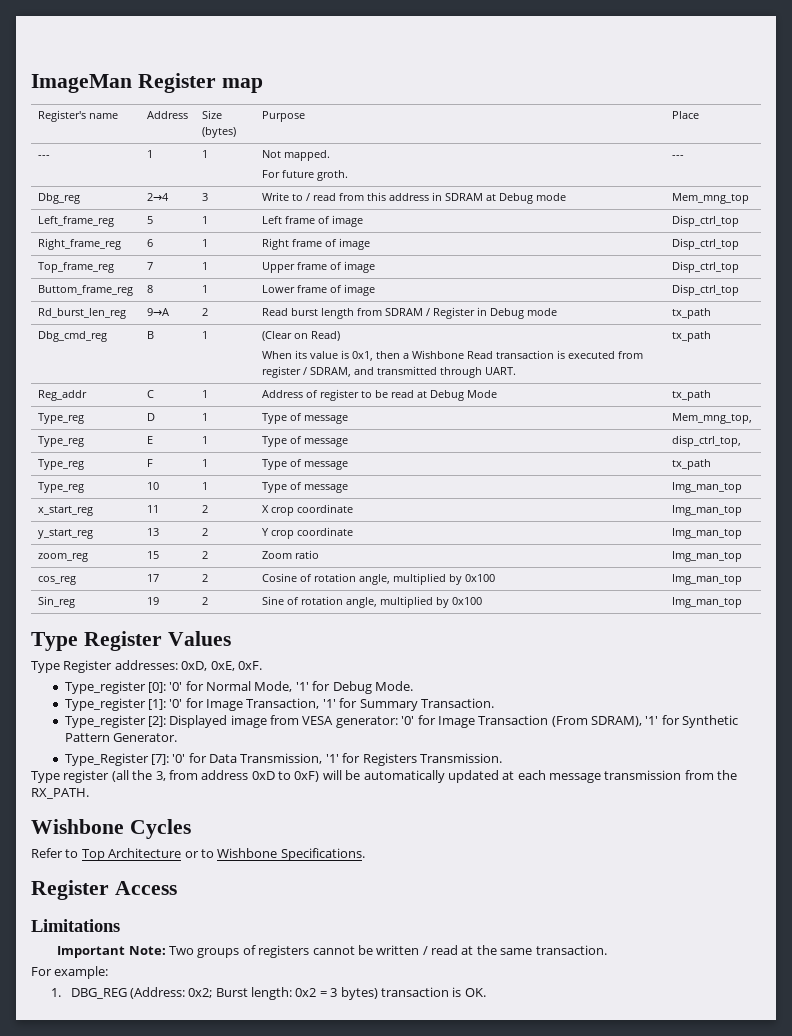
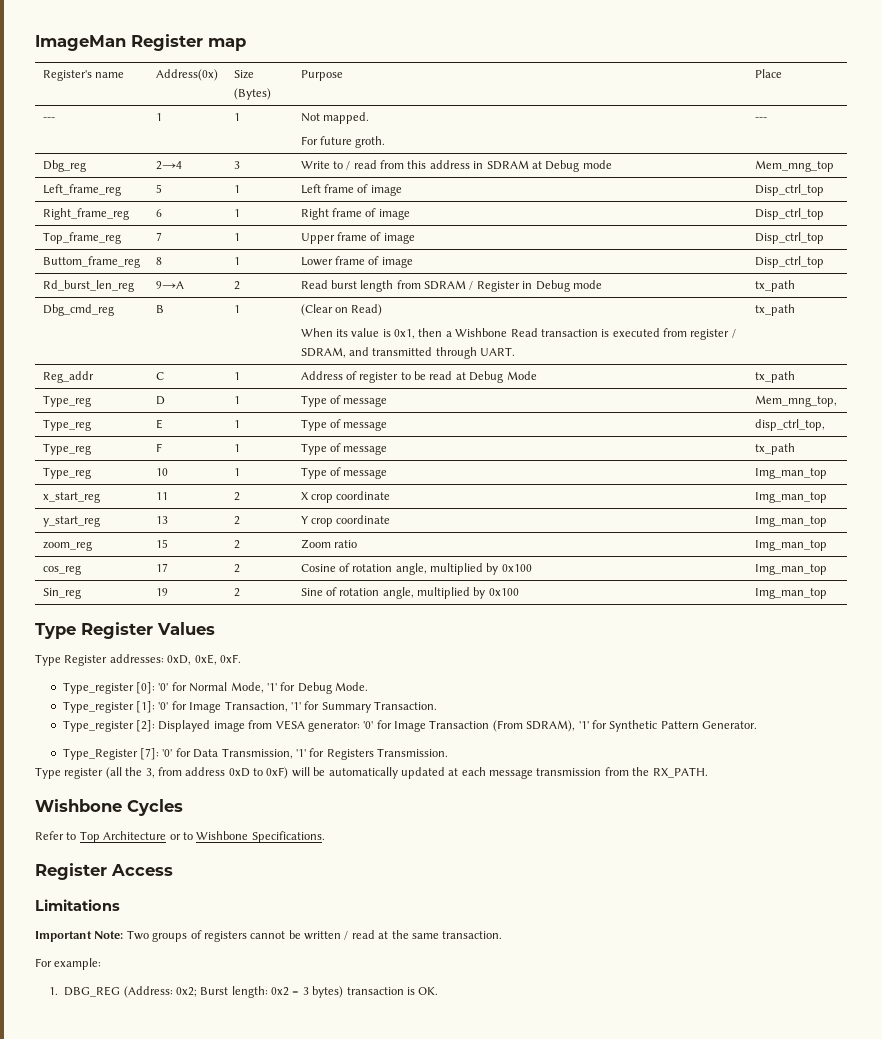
- Register's name | Address | Size (bytes) | Purpose | Place
+ Register's name | Address(0x) | Size (Bytes) | Purpose | Place

